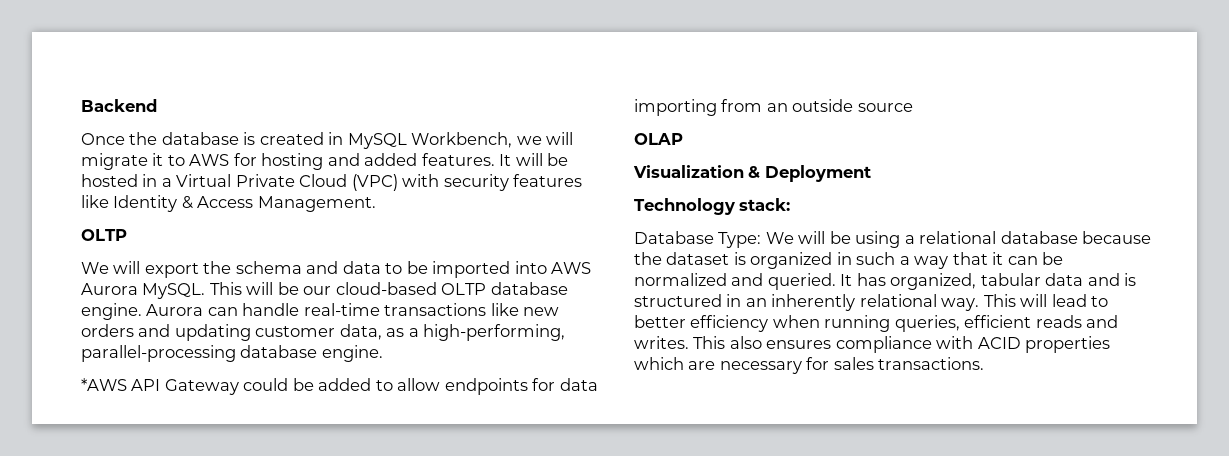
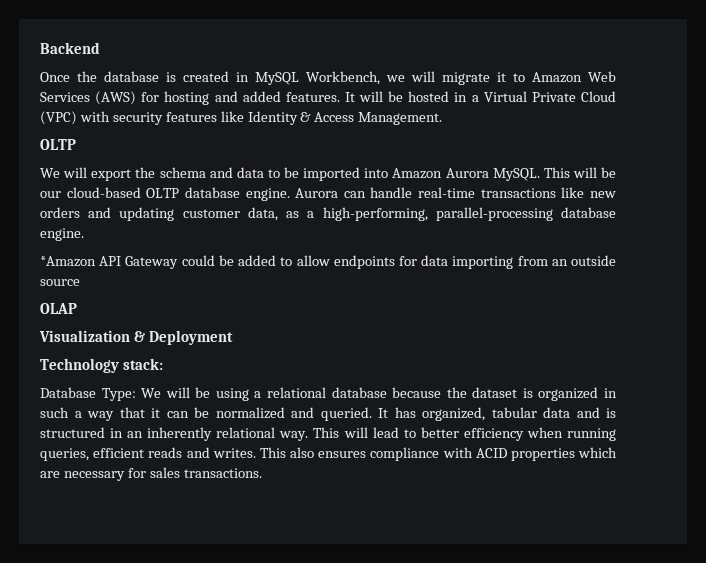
- Once the database is created in MySQL Workbench, we will migrate it to AWS for hosting and added features.
+ Once the database is created in MySQL Workbench, we will migrate it to Amazon Web Services (AWS) for hosting and added features.
- We will export the schema and data to be imported into AWS Aurora MySQL.
+ We will export the schema and data to be imported into Amazon Aurora MySQL.
- *AWS API Gateway could be added to allow endpoints for data importing from an outside source
+ *Amazon API Gateway could be added to allow endpoints for data importing from an outside source

